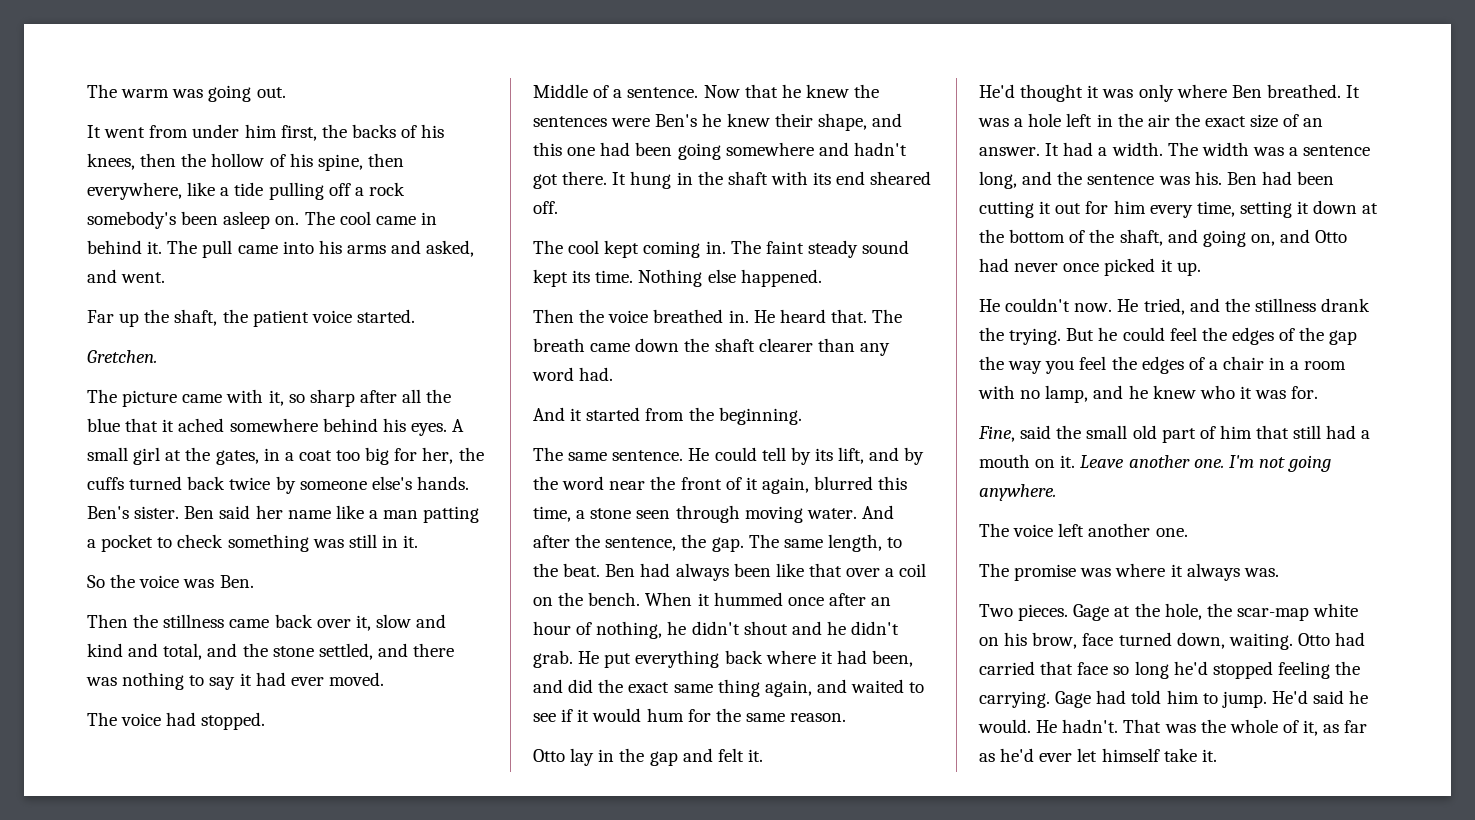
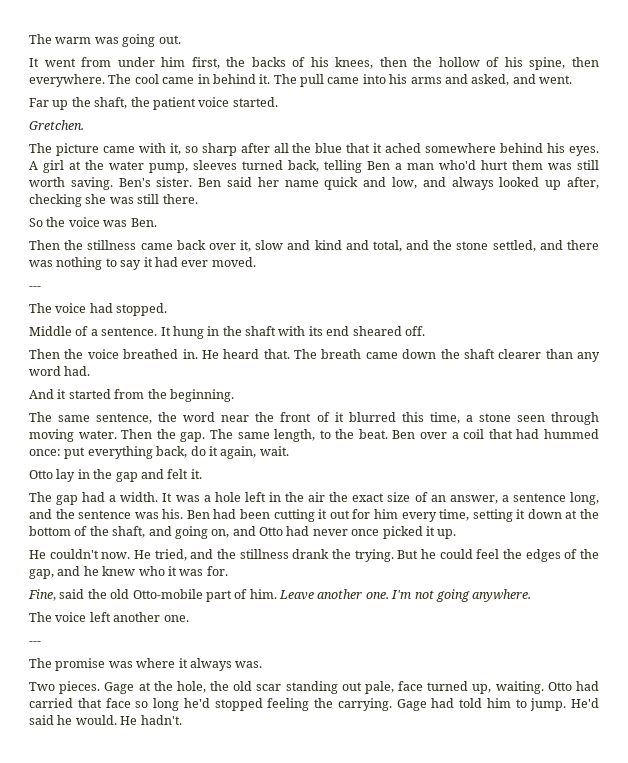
- It went from under him first, the backs of his knees, then the hollow of his spine, then everywhere, like a tide pulling off a rock somebody's been asleep on.
+ It went from under him first, the backs of his knees, then the hollow of his spine, then everywhere.
- A small girl at the gates, in a coat too big for her, the cuffs turned back twice by someone else's hands.
+ A girl at the water pump, sleeves turned back, telling Ben a man who'd hurt them was still worth saving.
- Ben said her name like a man patting a pocket to check something was still in it.
+ Ben said her name quick and low, and always looked up after, checking she was still there.
  Then the stillness came back over it, slow and kind and total, and the stone settled, and there was nothing to say it had ever moved.
+ ---
- Now that he knew the sentences were Ben's he knew their shape, and this one had been going somewhere and hadn't got there.
- The cool kept coming in. The faint steady sound kept its time. Nothing else happened.
- The same sentence. He could tell by its lift, and by the word near the front of it again, blurred this time, a stone seen through moving water.
+ The same sentence, the word near the front of it blurred this time, a stone seen through moving water.
- And after the sentence, the gap.
+ Then the gap.
- Ben had always been like that over a coil on the bench. When it hummed once after an hour of nothing, he didn't shout and he didn't grab. He put everything back where it had been, and did the exact same thing again, and waited to see if it would hum for the same reason.
+ Ben over a coil that had hummed once: put everything back, do it again, wait.
- He'd thought it was only where Ben breathed.
+ The gap had a width.
- It was a hole left in the air the exact size of an answer. It had a width. The width was a sentence long, and the sentence was his.
+ It was a hole left in the air the exact size of an answer, a sentence long, and the sentence was his.
- But he could feel the edges of the gap the way you feel the edges of a chair in a room with no lamp, and he knew who it was for.
+ But he could feel the edges of the gap, and he knew who it was for.
- Fine, said the small old part of him that still had a mouth on it.
+ Fine, said the old Otto-mobile part of him.
  The voice left another one.
+ ---
- Gage at the hole, the scar-map white on his brow, face turned down, waiting.
+ Gage at the hole, the old scar standing out pale, face turned up, waiting.
- That was the whole of it, as far as he'd ever let himself take it.

